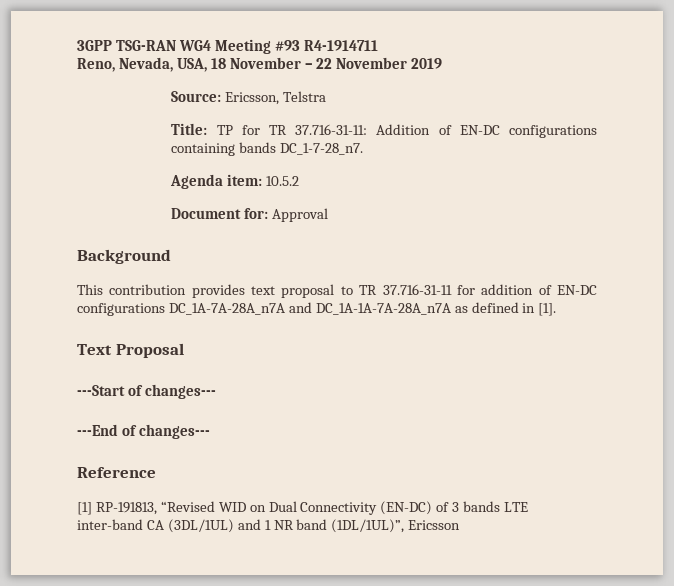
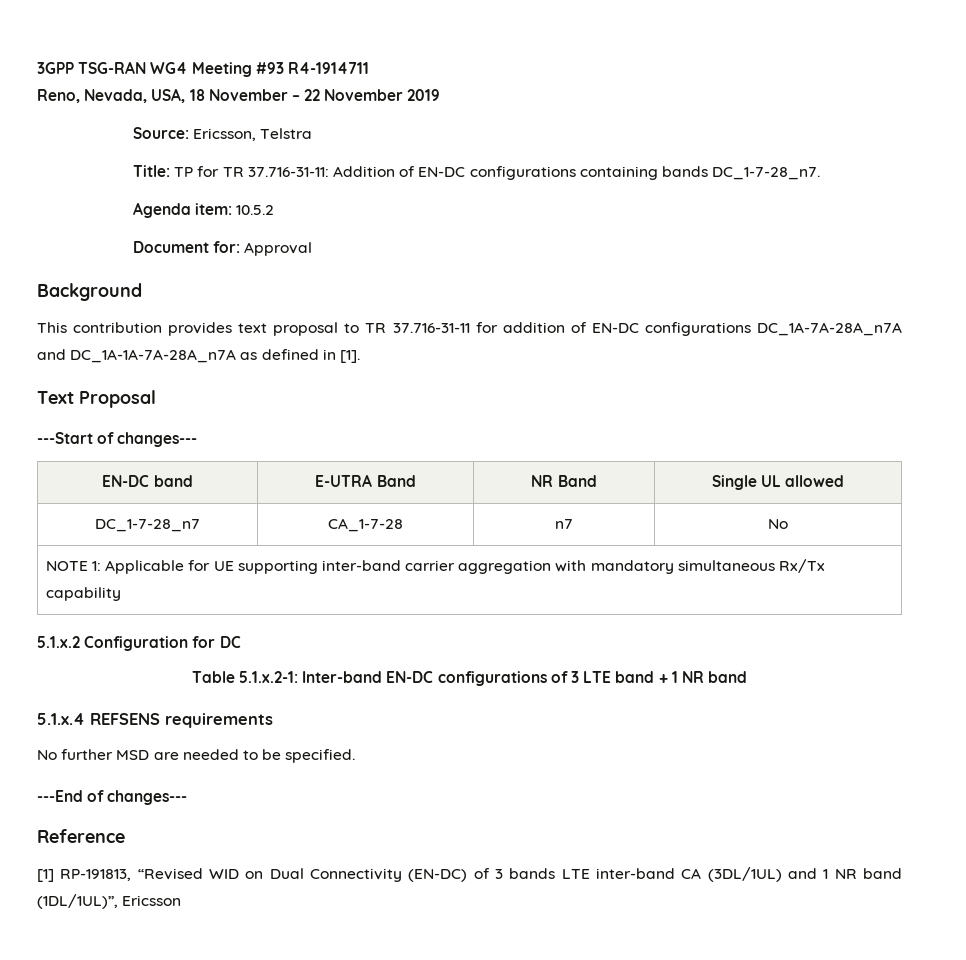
+ EN-DC band | E-UTRA Band | NR Band | Single UL allowed
+ DC_1-7-28_n7 | CA_1-7-28 | n7 | No
+ NOTE 1: Applicable for UE supporting inter-band carrier aggregation with mandatory simultaneous Rx/Tx capability
+ 5.1.x.2 Configuration for DC
+ Table 5.1.x.2-1: Inter-band EN-DC configurations of 3 LTE band + 1 NR band
+ 5.1.x.4 REFSENS requirements
+ No further MSD are needed to be specified.

